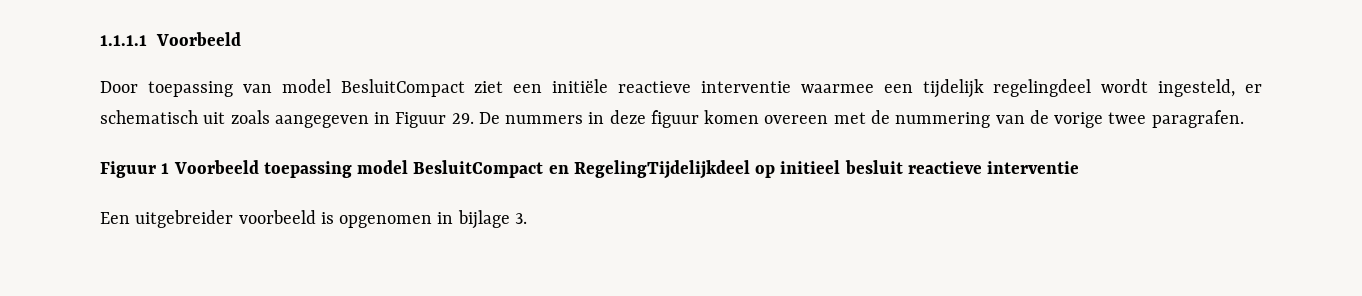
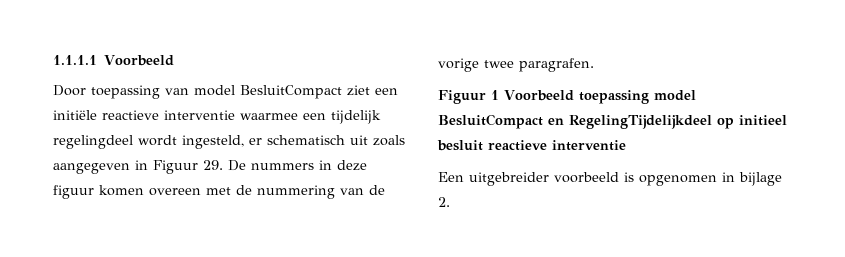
- Een uitgebreider voorbeeld is opgenomen in bijlage 3.
+ Een uitgebreider voorbeeld is opgenomen in bijlage 2.

